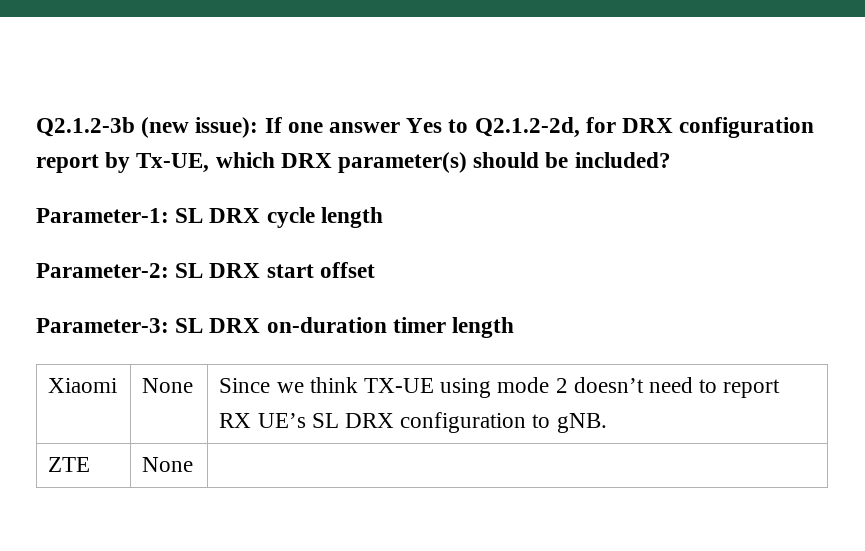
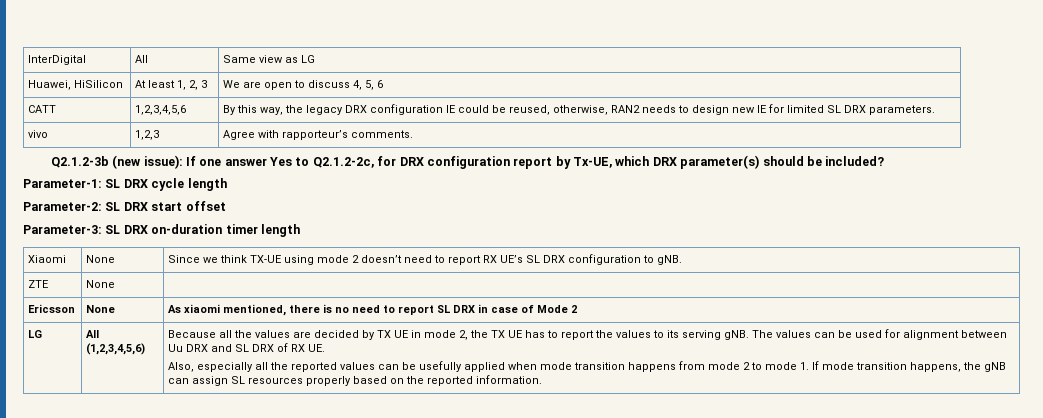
+ InterDigital | All | Same view as LG
+ Huawei, HiSilicon | At least 1, 2, 3 | We are open to discuss 4, 5, 6
+ CATT | 1,2,3,4,5,6 | By this way, the legacy DRX configuration IE could be reused, otherwise, RAN2 needs to design new IE for limited SL DRX parameters.
+ vivo | 1,2,3 | Agree with rapporteur’s comments.
- Q2.1.2-3b (new issue): If one answer Yes to Q2.1.2-2d, for DRX configuration report by Tx-UE, which DRX parameter(s) should be included?
+ Q2.1.2-3b (new issue): If one answer Yes to Q2.1.2-2c, for DRX configuration report by Tx-UE, which DRX parameter(s) should be included?
+ Ericsson | None | As xiaomi mentioned, there is no need to report SL DRX in case of Mode 2
+ LG | All (1,2,3,4,5,6) | Because all the values are decided by TX UE in mode 2, the TX UE has to report the values to its serving gNB. The values can be used for alignment between Uu DRX and SL DRX of RX UE.
+ Also, especially all the reported values can be usefully applied when mode transition happens from mode 2 to mode 1. If mode transition happens, the gNB can assign SL resources properly based on the reported information.

